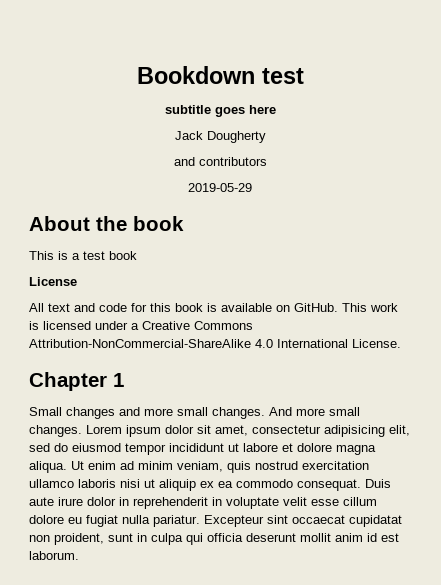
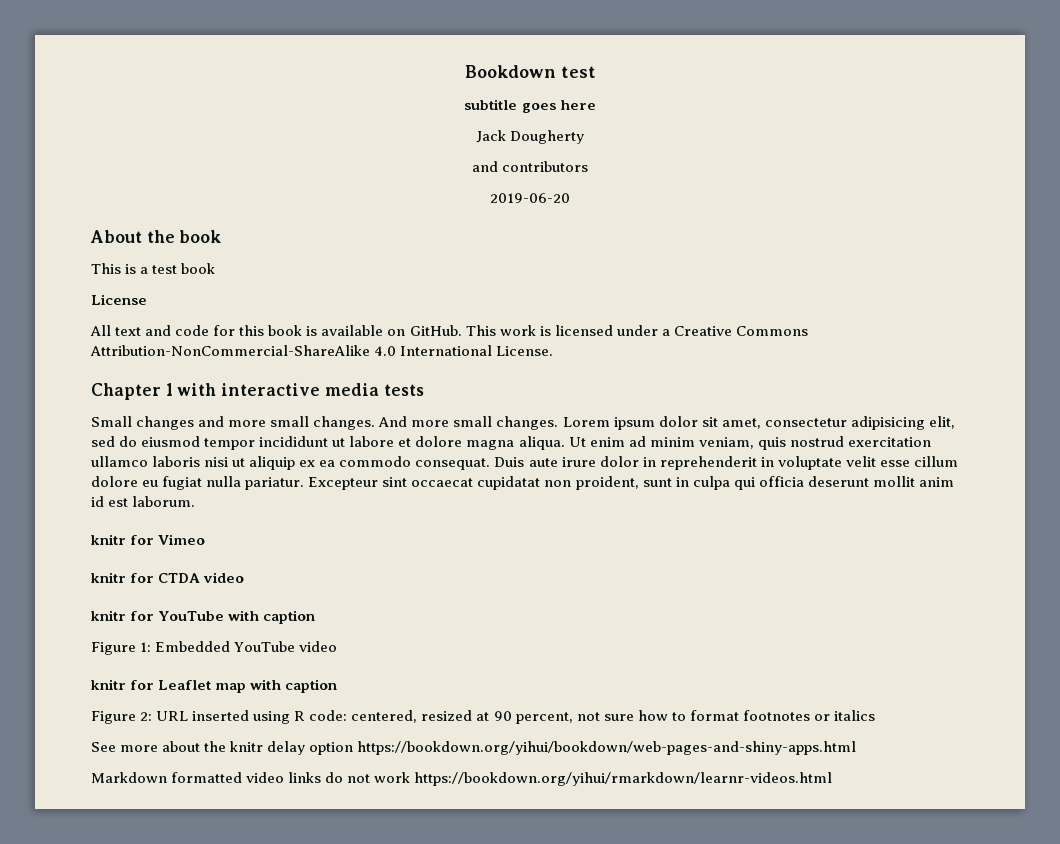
- 2019-05-29
+ 2019-06-20
- Chapter 1
+ Chapter 1 with interactive media tests
+ knitr for Vimeo
+ knitr for CTDA video
+ knitr for YouTube with caption
+ Figure 1: Embedded YouTube video
+ knitr for Leaflet map with caption
+ Figure 2: URL inserted using R code: centered, resized at 90 percent, not sure how to format footnotes or italics
+ See more about the knitr delay option https://bookdown.org/yihui/bookdown/web-pages-and-shiny-apps.html
+ Markdown formatted video links do not work https://bookdown.org/yihui/rmarkdown/learnr-videos.html

